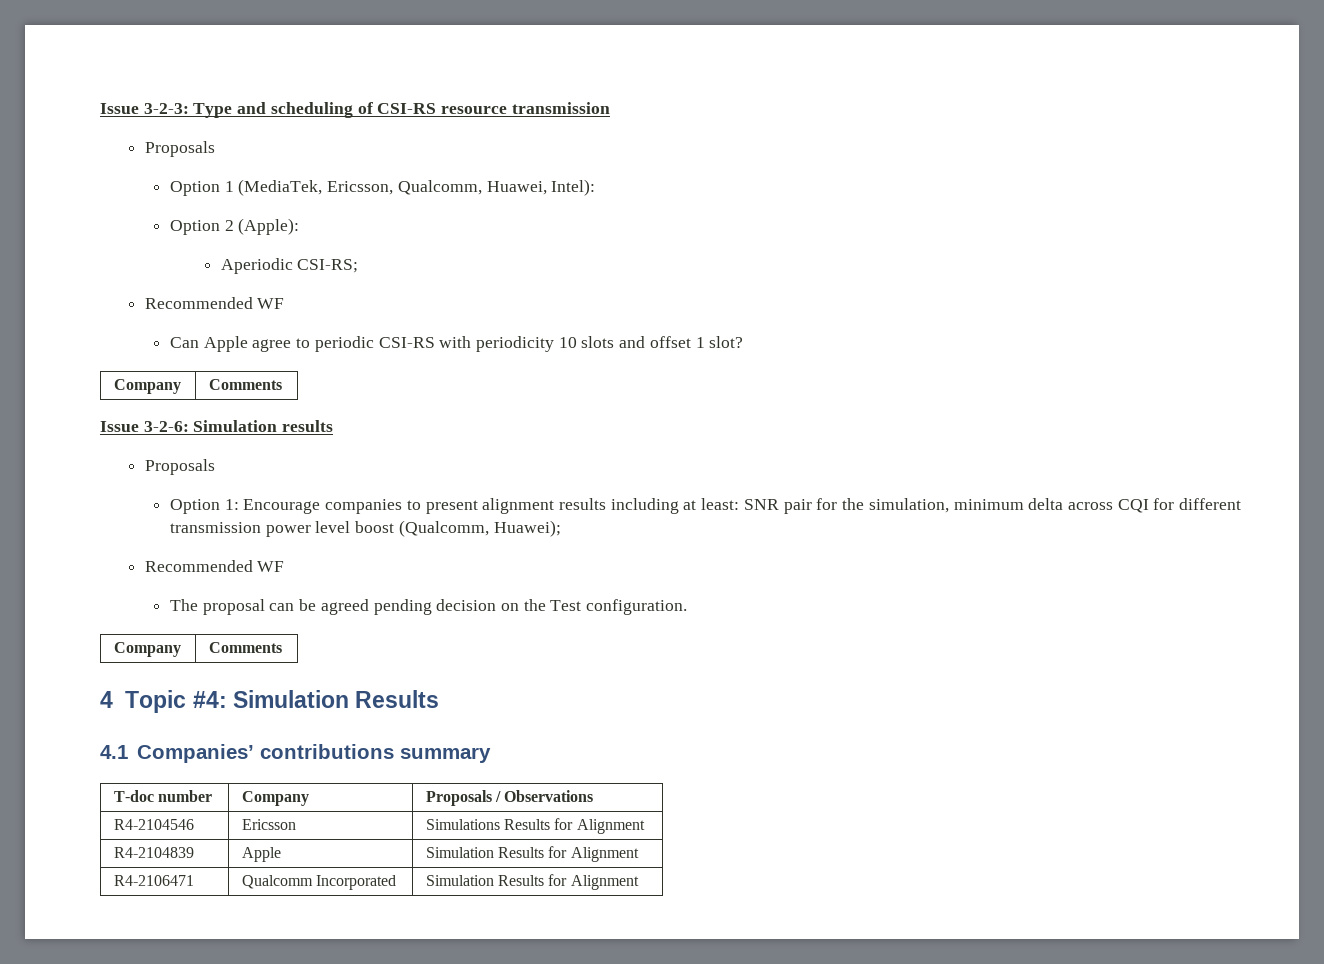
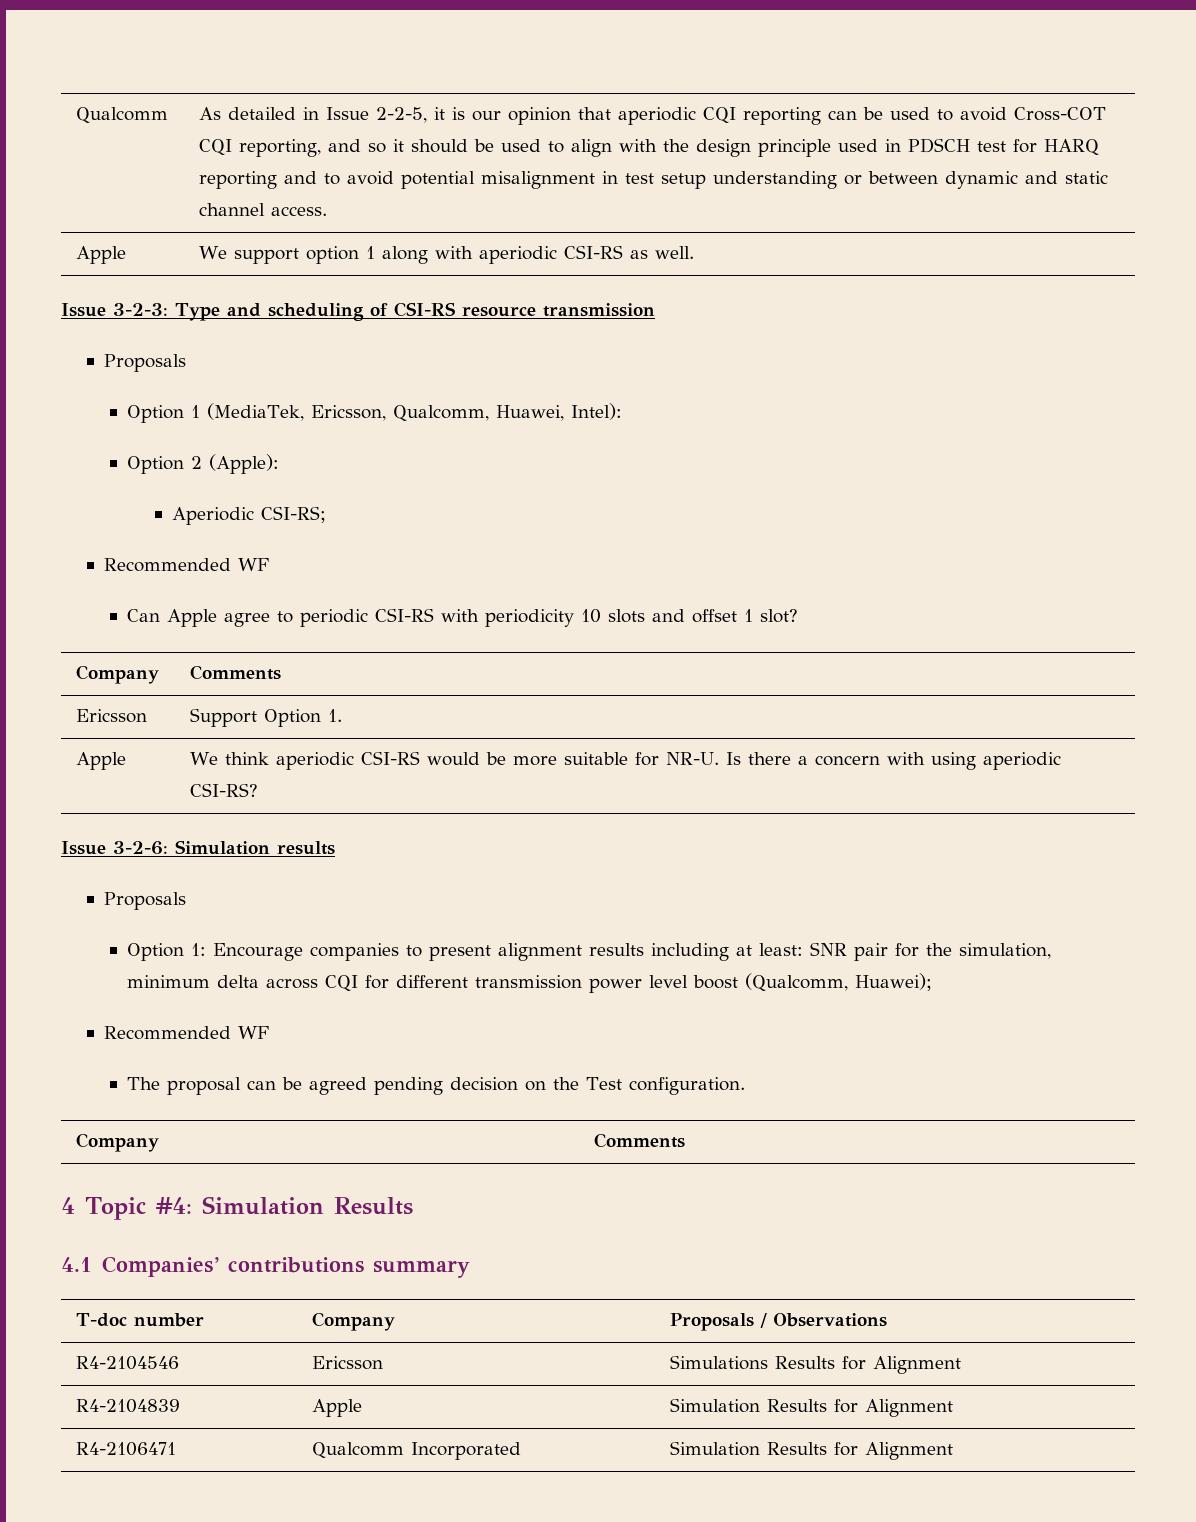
+ Qualcomm | As detailed in Issue 2-2-5, it is our opinion that aperiodic CQI reporting can be used to avoid Cross-COT CQI reporting, and so it should be used to align with the design principle used in PDSCH test for HARQ reporting and to avoid potential misalignment in test setup understanding or between dynamic and static channel access.
+ Apple | We support option 1 along with aperiodic CSI-RS as well.
+ Ericsson | Support Option 1.
+ Apple | We think aperiodic CSI-RS would be more suitable for NR-U. Is there a concern with using aperiodic CSI-RS?

